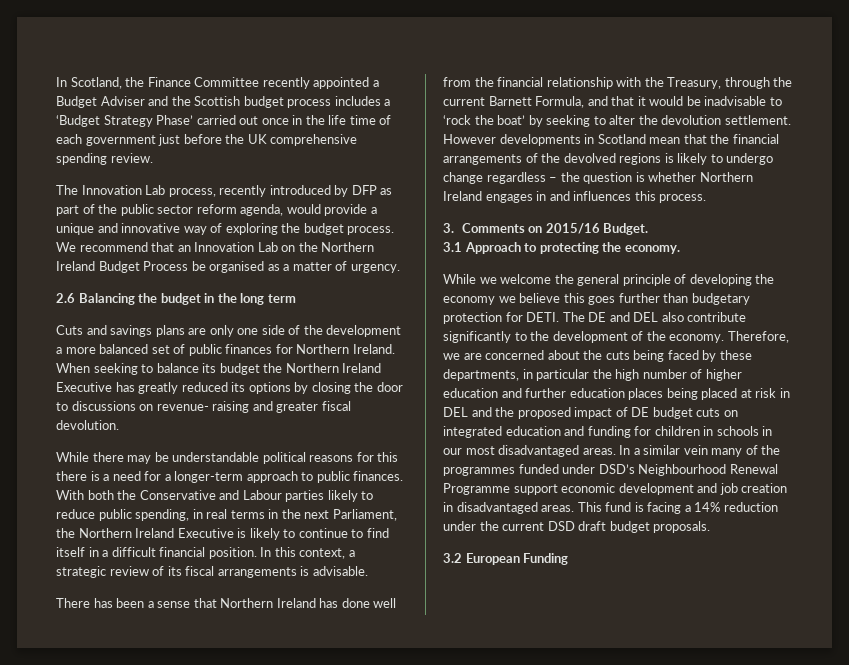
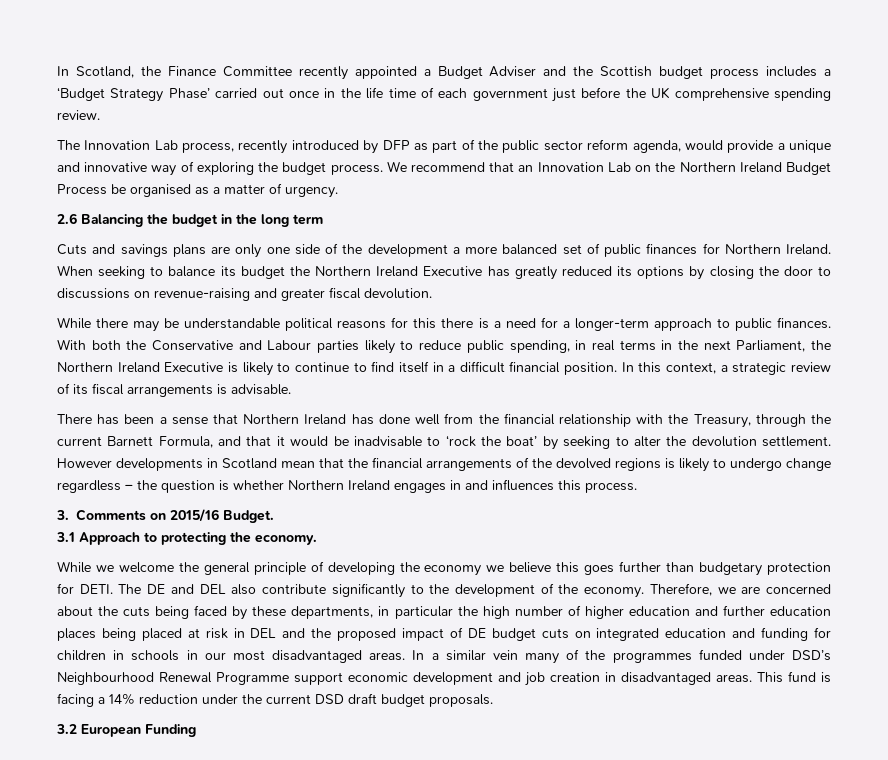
- When seeking to balance its budget the Northern Ireland Executive has greatly reduced its options by closing the door to discussions on revenue- raising and greater fiscal devolution.
+ When seeking to balance its budget the Northern Ireland Executive has greatly reduced its options by closing the door to discussions on revenue-raising and greater fiscal devolution.

